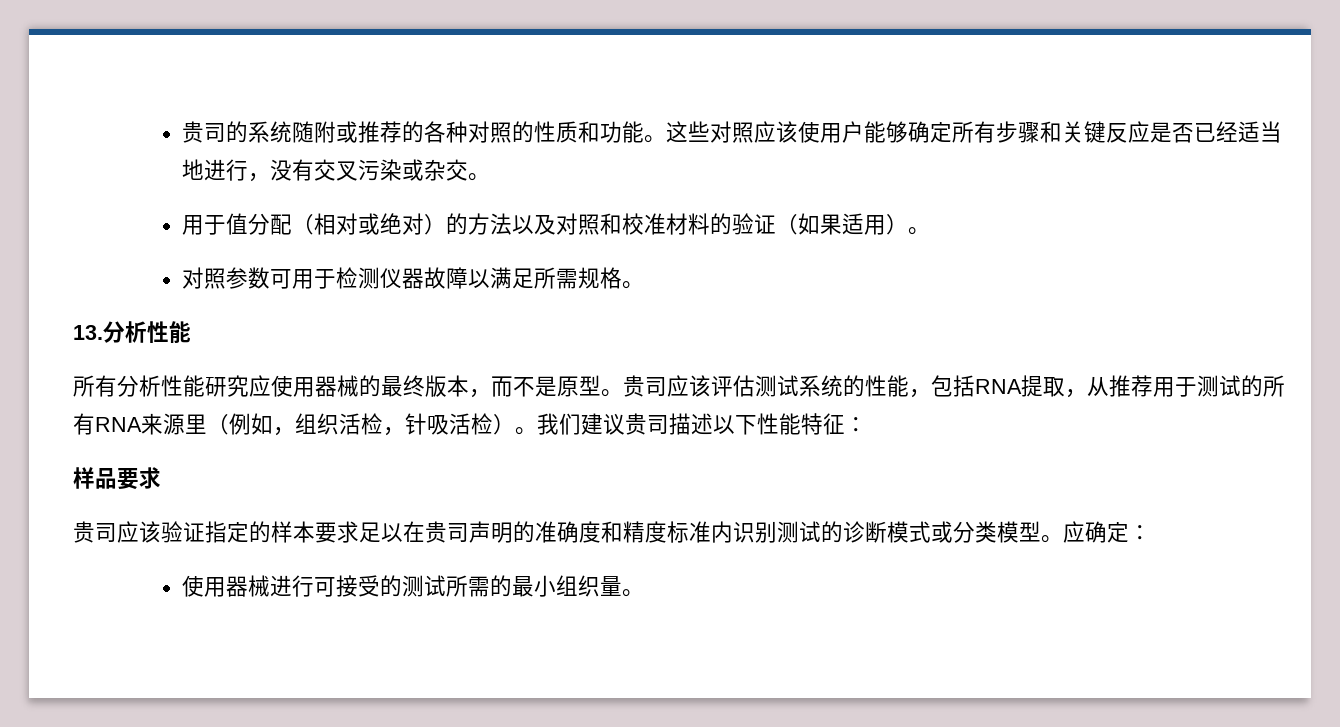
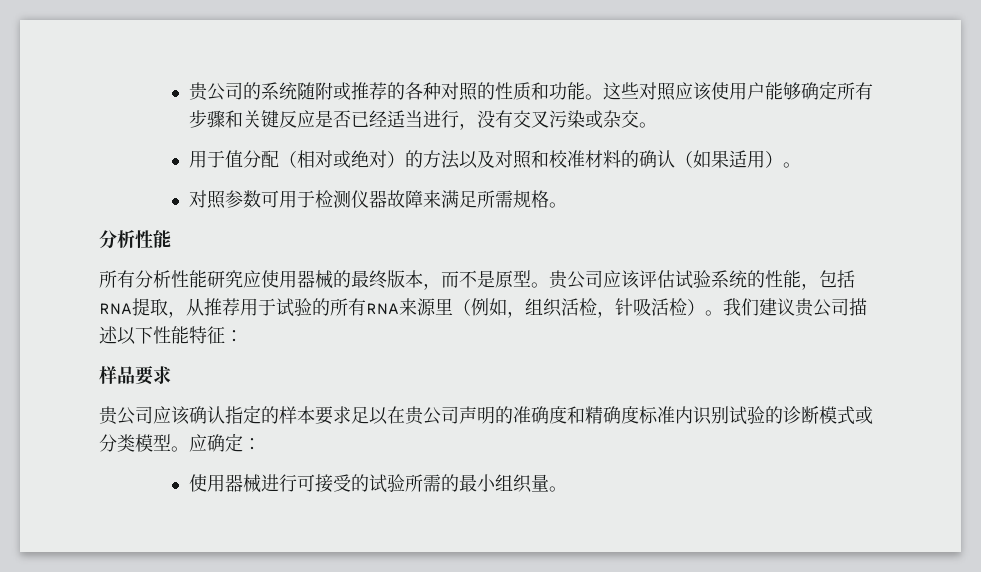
- 贵司的系统随附或推荐的各种对照的性质和功能。
+ 贵公司的系统随附或推荐的各种对照的性质和功能。
- 这些对照应该使用户能够确定所有步骤和关键反应是否已经适当地进行，没有交叉污染或杂交。
+ 这些对照应该使用户能够确定所有步骤和关键反应是否已经适当进行，没有交叉污染或杂交。
- 用于值分配（相对或绝对）的方法以及对照和校准材料的验证（如果适用）。
+ 用于值分配（相对或绝对）的方法以及对照和校准材料的确认（如果适用）。
- 对照参数可用于检测仪器故障以满足所需规格。
- 13.分析性能
+ 对照参数可用于检测仪器故障来满足所需规格。
+ 分析性能
- 贵司应该评估测试系统的性能，包括RNA提取，从推荐用于测试的所有RNA来源里（例如，组织活检，针吸活检）。
+ 贵公司应该评估试验系统的性能，包括RNA提取，从推荐用于试验的所有RNA来源里（例如，组织活检，针吸活检）。
- 我们建议贵司描述以下性能特征：
+ 我们建议贵公司描述以下性能特征：
- 贵司应该验证指定的样本要求足以在贵司声明的准确度和精度标准内识别测试的诊断模式或分类模型。
+ 贵公司应该确认指定的样本要求足以在贵公司声明的准确度和精确度标准内识别试验的诊断模式或分类模型。
- 使用器械进行可接受的测试所需的最小组织量。
+ 使用器械进行可接受的试验所需的最小组织量。

